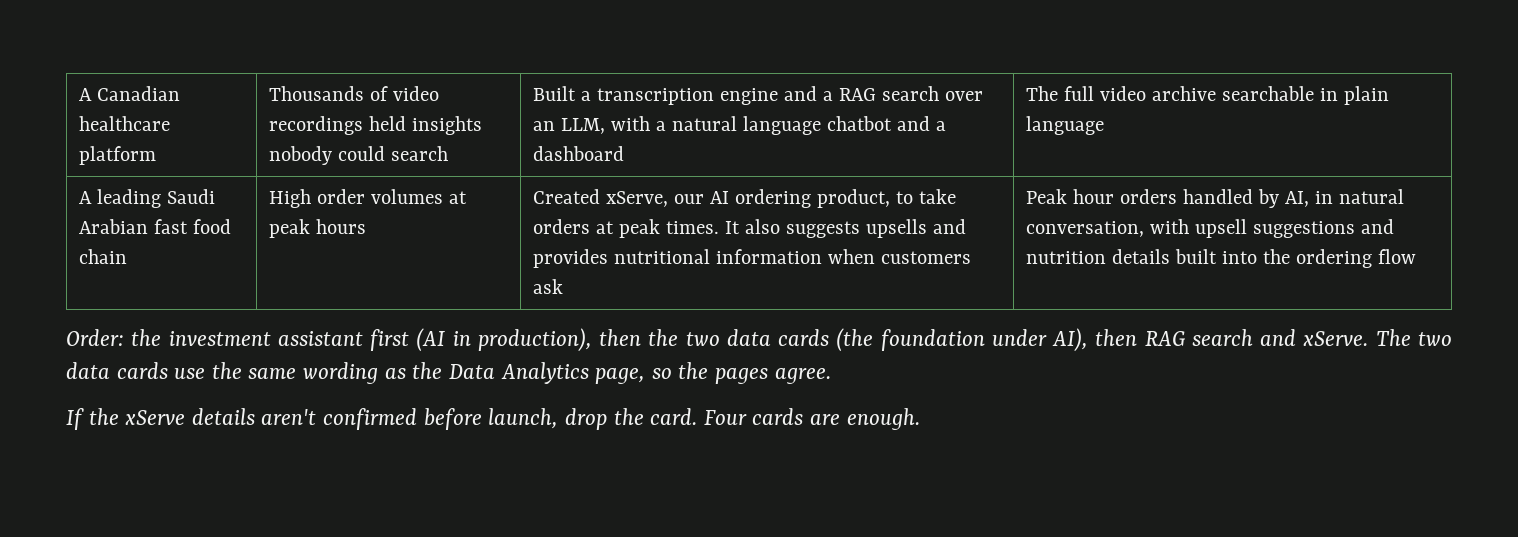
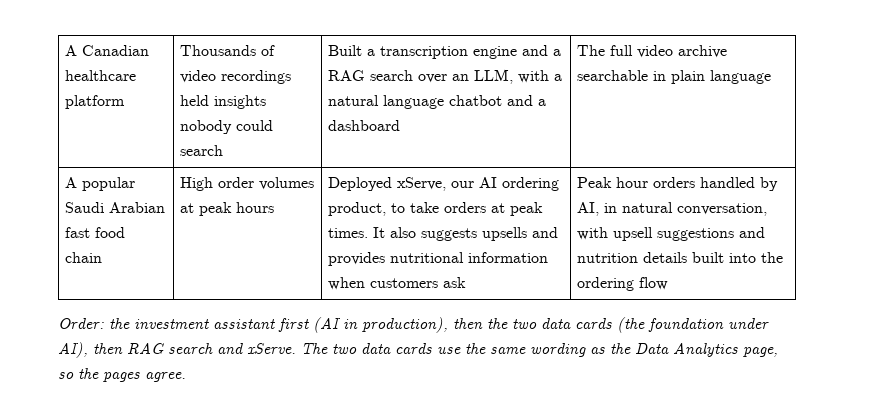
- A leading Saudi Arabian fast food chain
+ A popular Saudi Arabian fast food chain
- Created xServe, our AI ordering product, to take orders at peak times.
+ Deployed xServe, our AI ordering product, to take orders at peak times.
- If the xServe details aren't confirmed before launch, drop the card. Four cards are enough.

